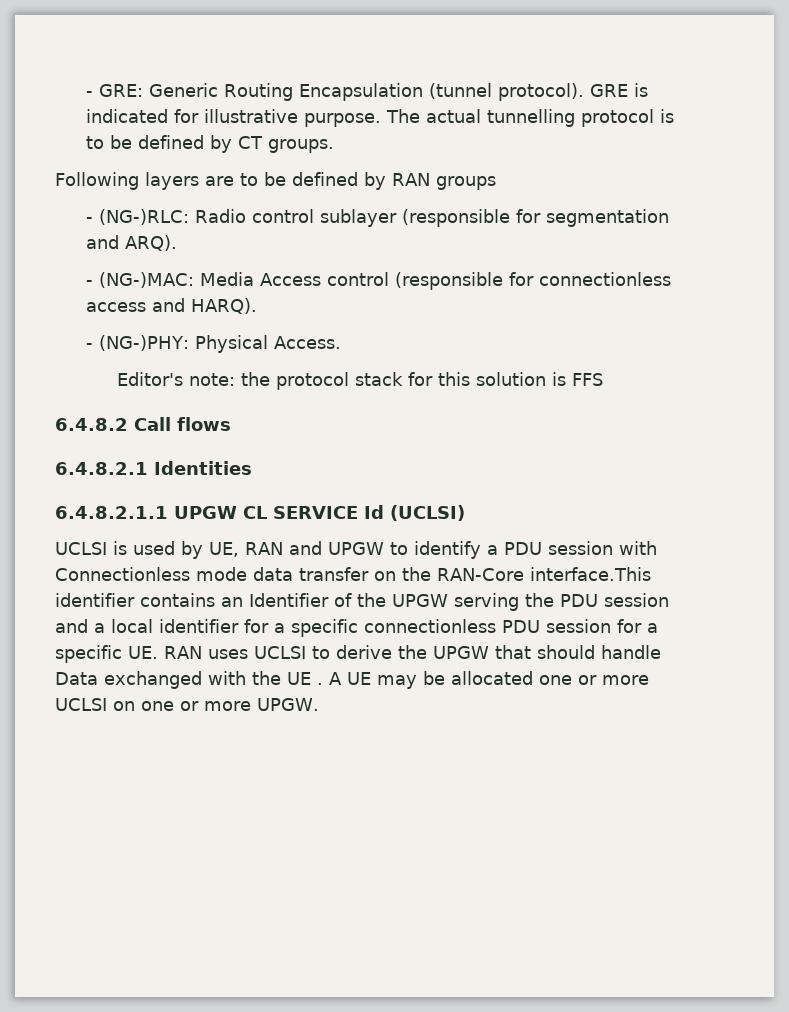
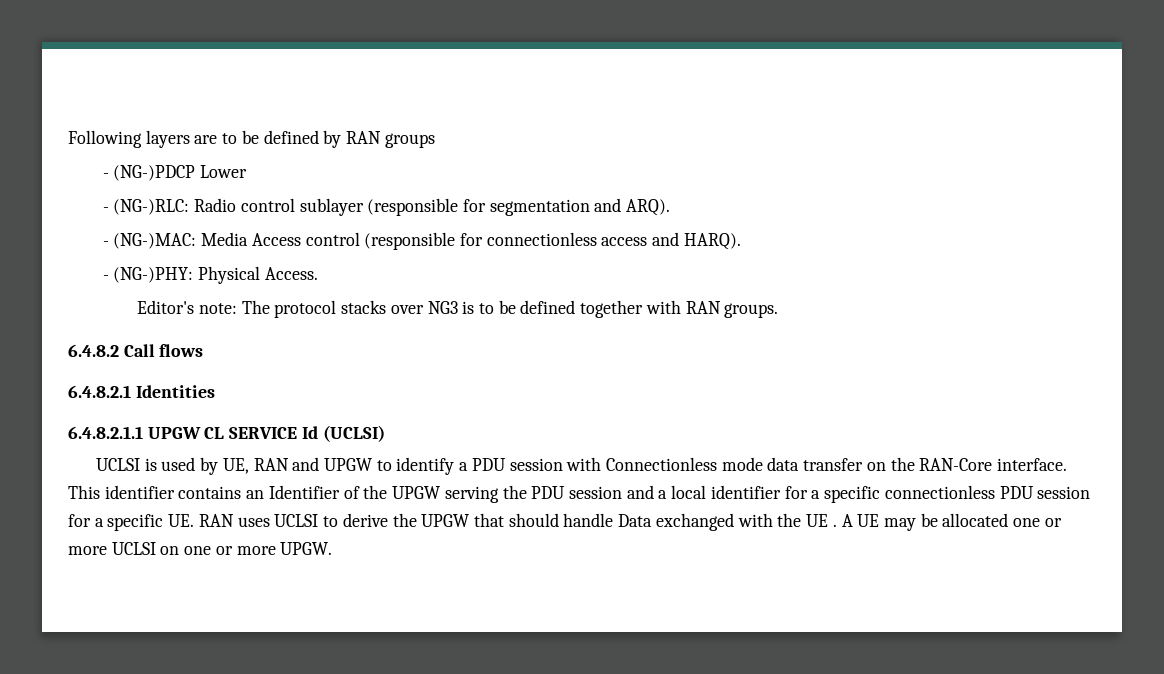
- - GRE: Generic Routing Encapsulation (tunnel protocol). GRE is indicated for illustrative purpose. The actual tunnelling protocol is to be defined by CT groups.
+ - (NG-)PDCP Lower
- Editor's note: the protocol stack for this solution is FFS
+ Editor's note: The protocol stacks over NG3 is to be defined together with RAN groups.
- UCLSI is used by UE, RAN and UPGW to identify a PDU session with Connectionless mode data transfer on the RAN-Core interface.This identifier contains an Identifier of the UPGW serving the PDU session and a local identifier for a specific connectionless PDU session for a specific UE. RAN uses UCLSI to derive the UPGW that should handle Data exchanged with the UE .
+ UCLSI is used by UE, RAN and UPGW to identify a PDU session with Connectionless mode data transfer on the RAN-Core interface. This identifier contains an Identifier of the UPGW serving the PDU session and a local identifier for a specific connectionless PDU session for a specific UE. RAN uses UCLSI to derive the UPGW that should handle Data exchanged with the UE .

